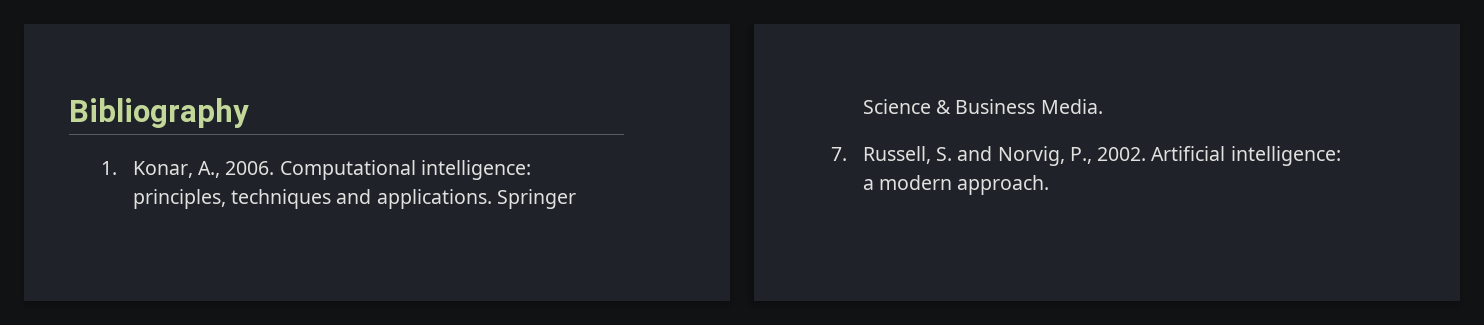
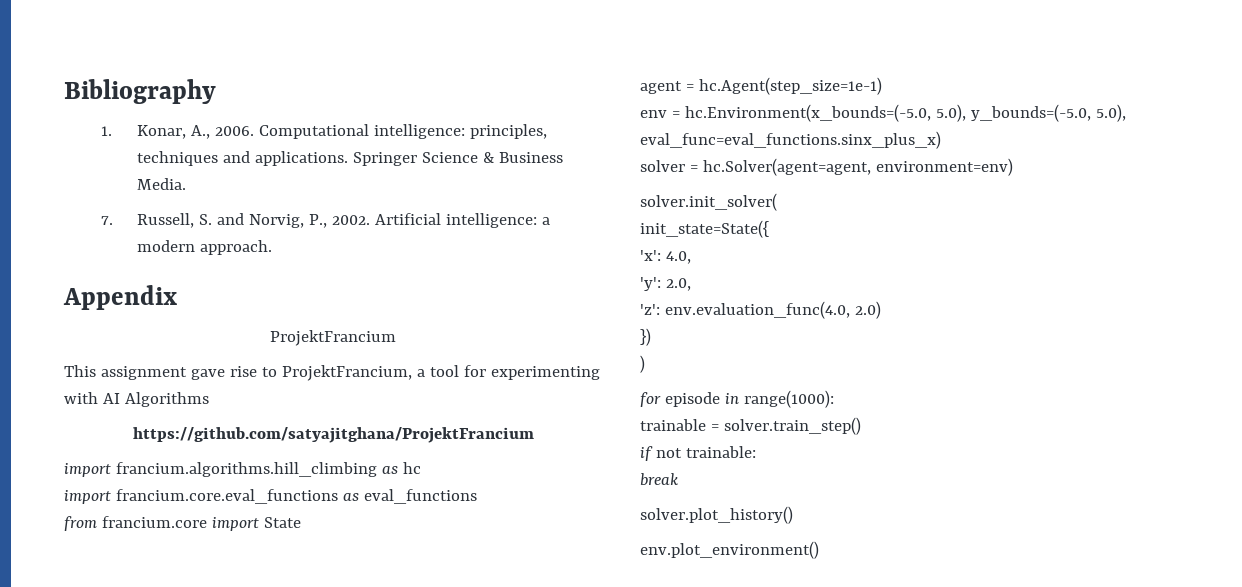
+ Appendix
+ ProjektFrancium
+ This assignment gave rise to ProjektFrancium, a tool for experimenting with AI Algorithms
+ https://github.com/satyajitghana/ProjektFrancium
+ import francium.algorithms.hill_climbing as hc
+ import francium.core.eval_functions as eval_functions
+ from francium.core import State
+ agent = hc.Agent(step_size=1e-1)
+ env = hc.Environment(x_bounds=(-5.0, 5.0), y_bounds=(-5.0, 5.0), eval_func=eval_functions.sinx_plus_x)
+ solver = hc.Solver(agent=agent, environment=env)
+ solver.init_solver(
+ init_state=State({
+ 'x': 4.0,
+ 'y': 2.0,
+ 'z': env.evaluation_func(4.0, 2.0)
+ })
+ )
+ for episode in range(1000):
+ trainable = solver.train_step()
+ if not trainable:
+ break
+ solver.plot_history()
+ env.plot_environment()

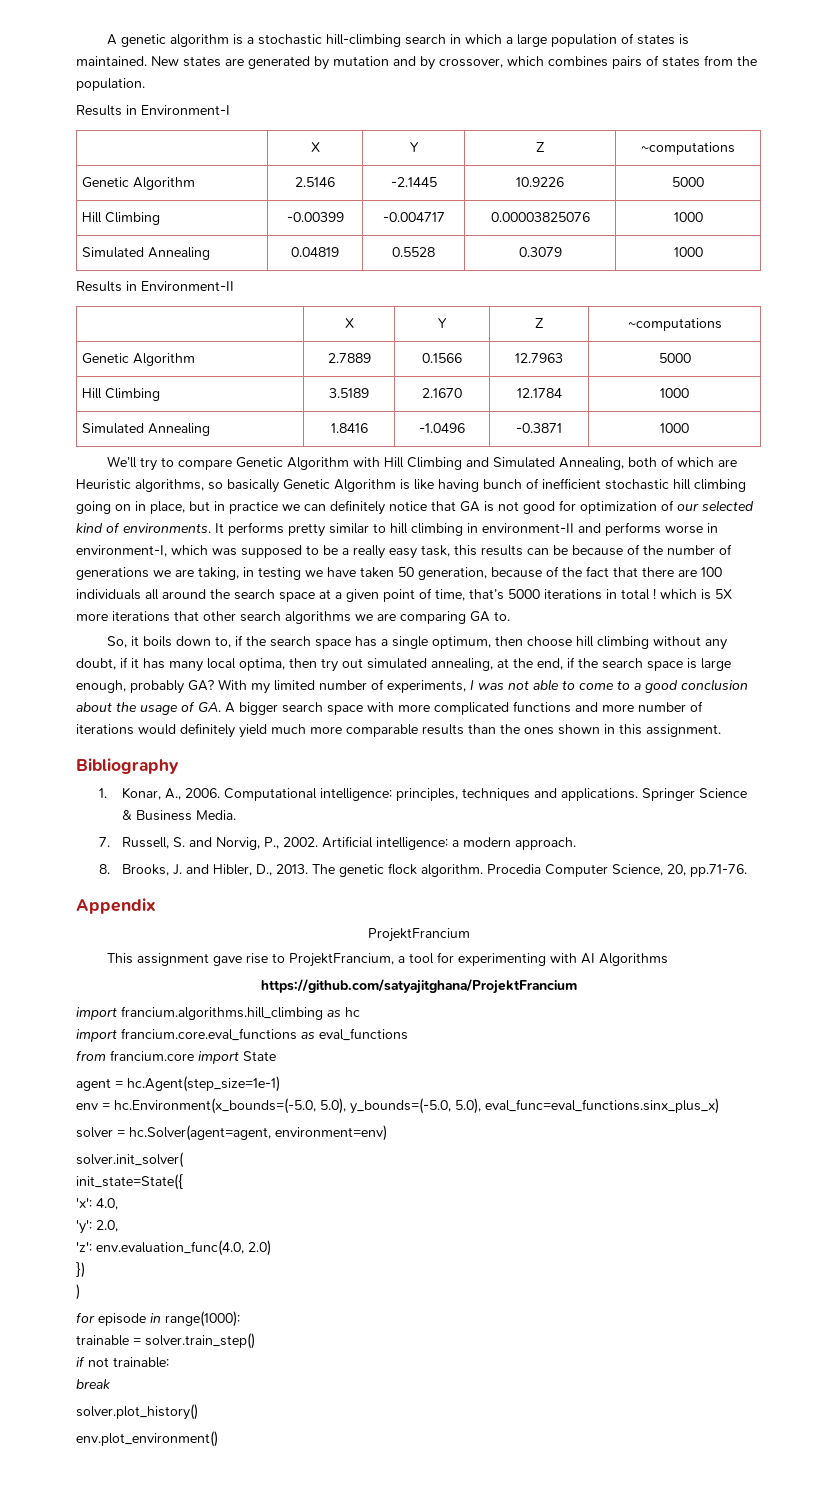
+ A genetic algorithm is a stochastic hill-climbing search in which a large population of states is maintained. New states are generated by mutation and by crossover, which combines pairs of states from the population.
+ Results in Environment-I
+ | X | Y | Z | ~computations
+ Genetic Algorithm | 2.5146 | -2.1445 | 10.9226 | 5000
+ Hill Climbing | -0.00399 | -0.004717 | 0.00003825076 | 1000
+ Simulated Annealing | 0.04819 | 0.5528 | 0.3079 | 1000
+ Results in Environment-II
+ | X | Y | Z | ~computations
+ Genetic Algorithm | 2.7889 | 0.1566 | 12.7963 | 5000
+ Hill Climbing | 3.5189 | 2.1670 | 12.1784 | 1000
+ Simulated Annealing | 1.8416 | -1.0496 | -0.3871 | 1000
+ We’ll try to compare Genetic Algorithm with Hill Climbing and Simulated Annealing, both of which are Heuristic algorithms, so basically Genetic Algorithm is like having bunch of inefficient stochastic hill climbing going on in place, but in practice we can definitely notice that GA is not good for optimization of our selected kind of environments. It performs pretty similar to hill climbing in environment-II and performs worse in environment-I, which was supposed to be a really easy task, this results can be because of the number of generations we are taking, in testing we have taken 50 generation, because of the fact that there are 100 individuals all around the search space at a given point of time, that’s 5000 iterations in total ! which is 5X more iterations that other search algorithms we are comparing GA to.
+ So, it boils down to, if the search space has a single optimum, then choose hill climbing without any doubt, if it has many local optima, then try out simulated annealing, at the end, if the search space is large enough, probably GA? With my limited number of experiments, I was not able to come to a good conclusion about the usage of GA. A bigger search space with more complicated functions and more number of iterations would definitely yield much more comparable results than the ones shown in this assignment.
+ 8. Brooks, J. and Hibler, D., 2013. The genetic flock algorithm. Procedia Computer Science, 20, pp.71-76.

